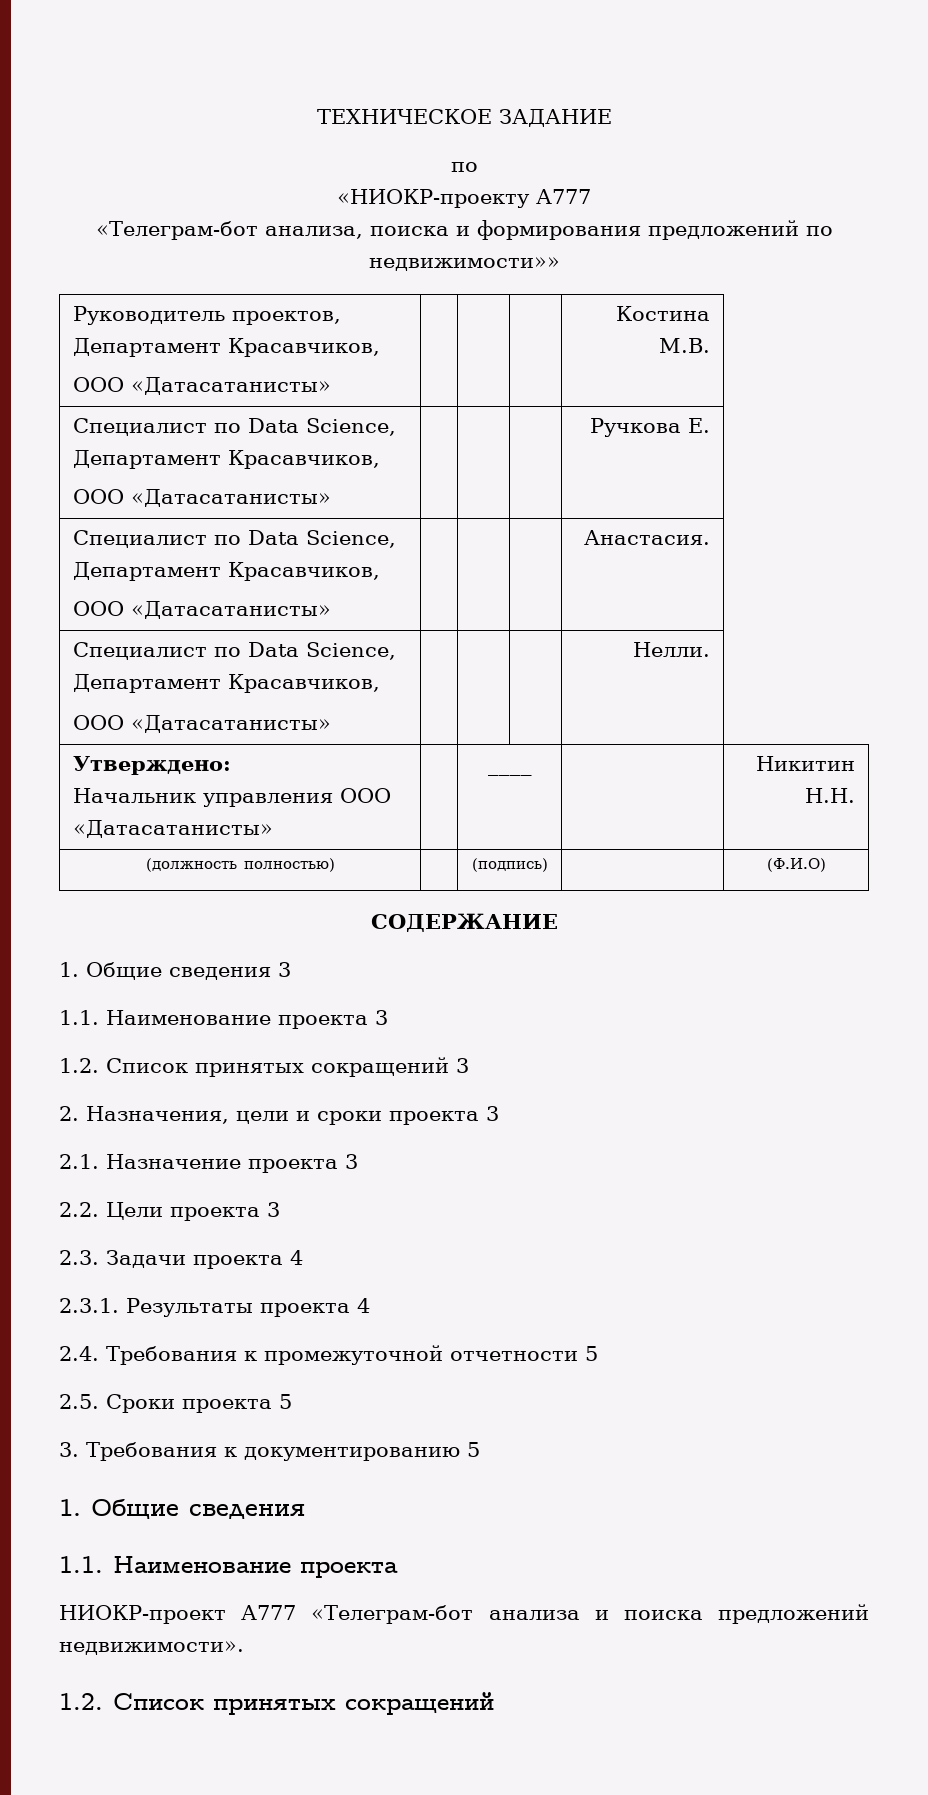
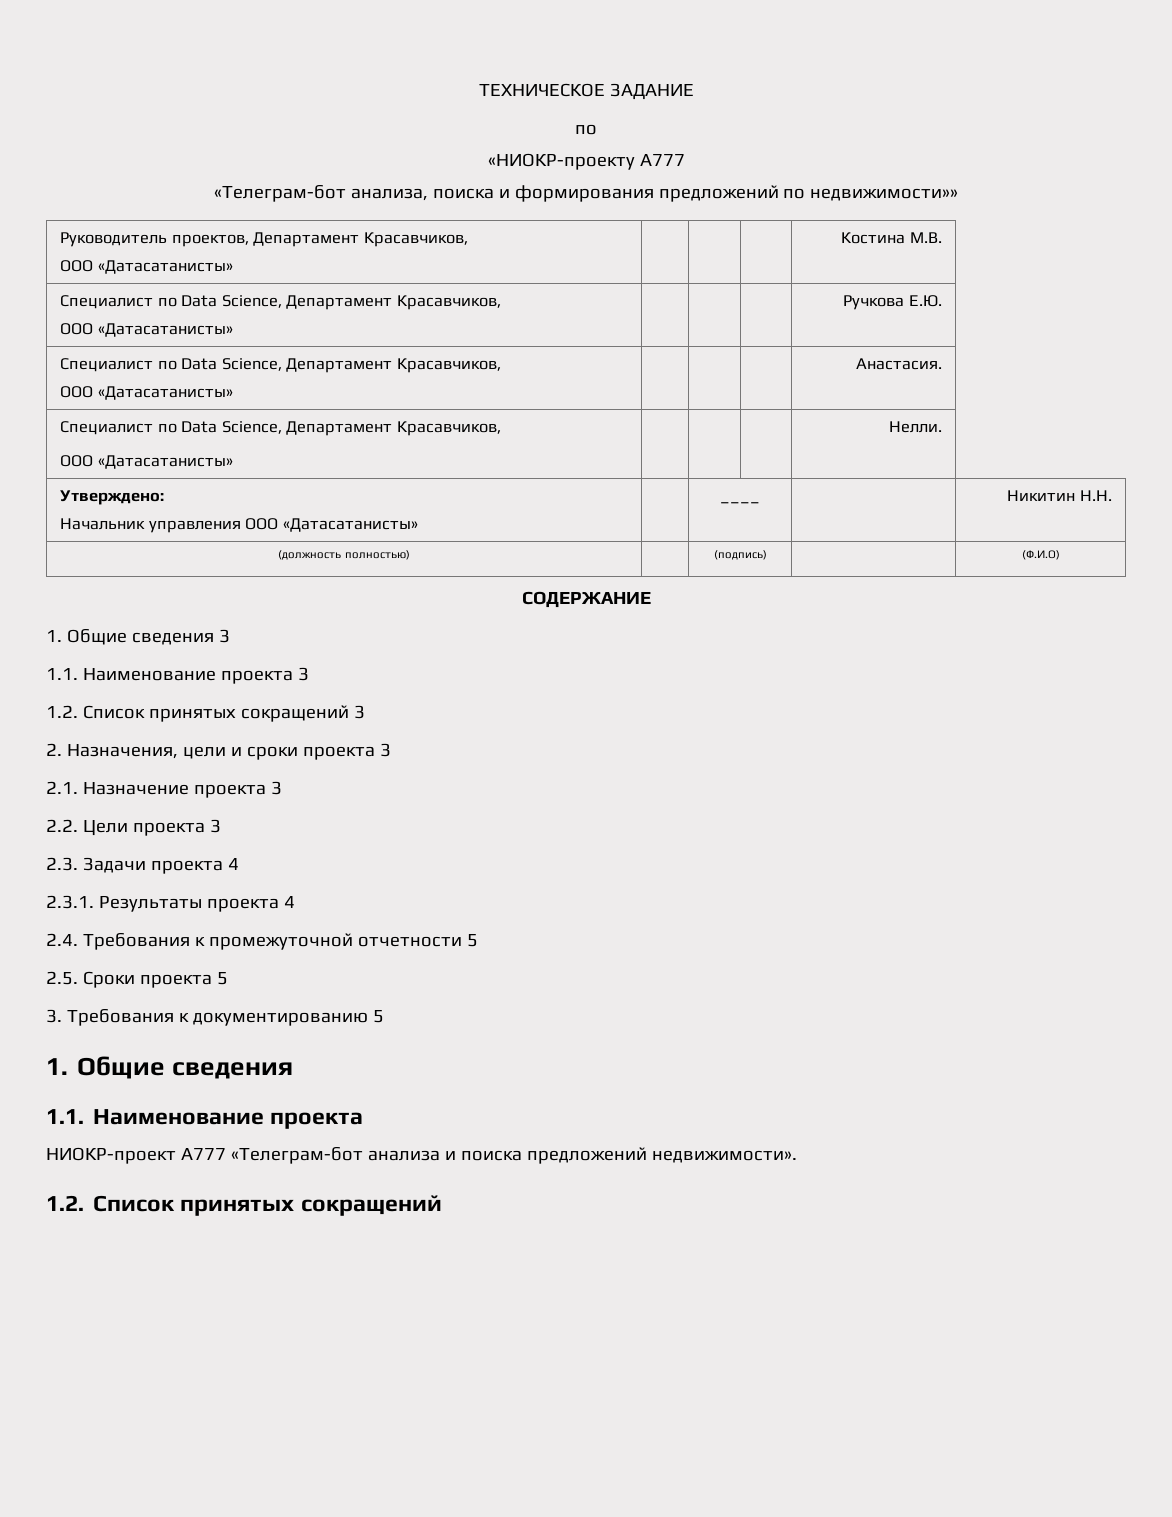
  Руководитель проектов, Департамент Красавчиков,
  ООО «Датасатанисты» | | | | Костина М.В.
  Специалист по Data Science, Департамент Красавчиков,
- ООО «Датасатанисты» | | | | Ручкова Е.
+ ООО «Датасатанисты» | | | | Ручкова Е.Ю.

